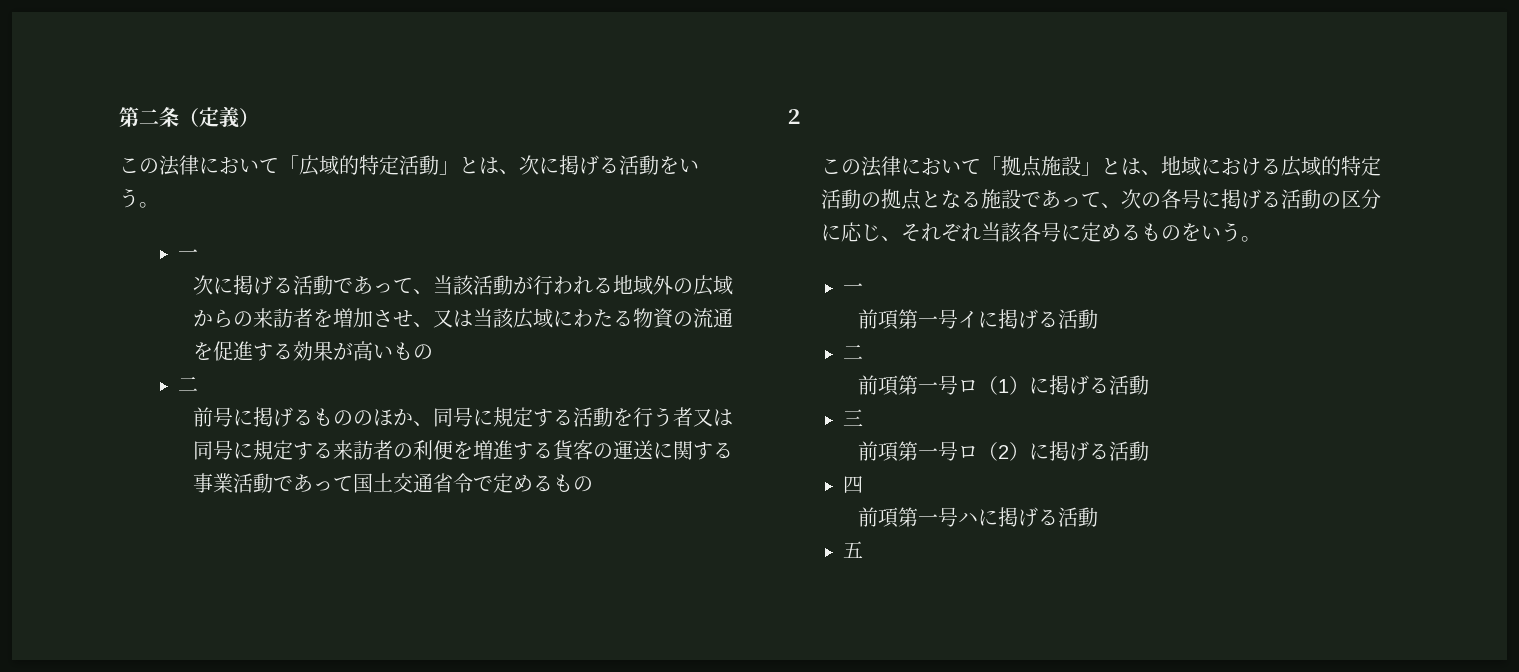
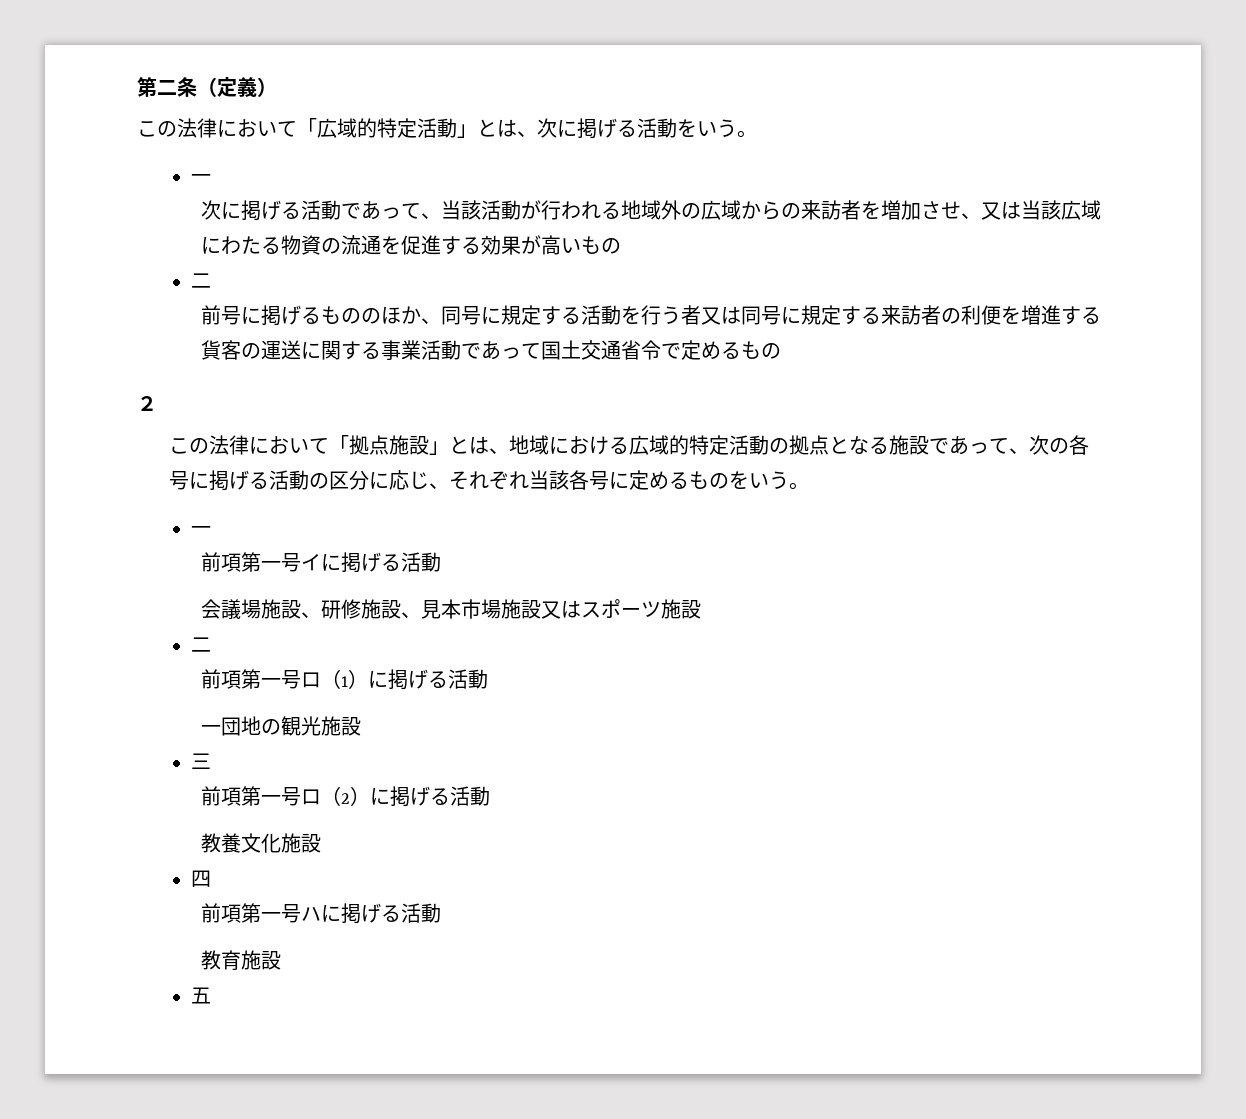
+ 会議場施設、研修施設、見本市場施設又はスポーツ施設
+ 一団地の観光施設
+ 教養文化施設
+ 教育施設

